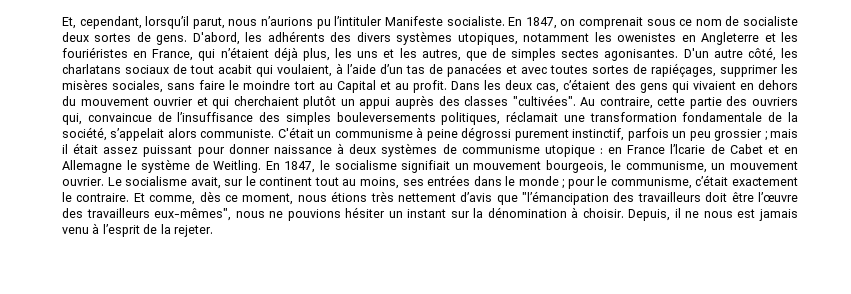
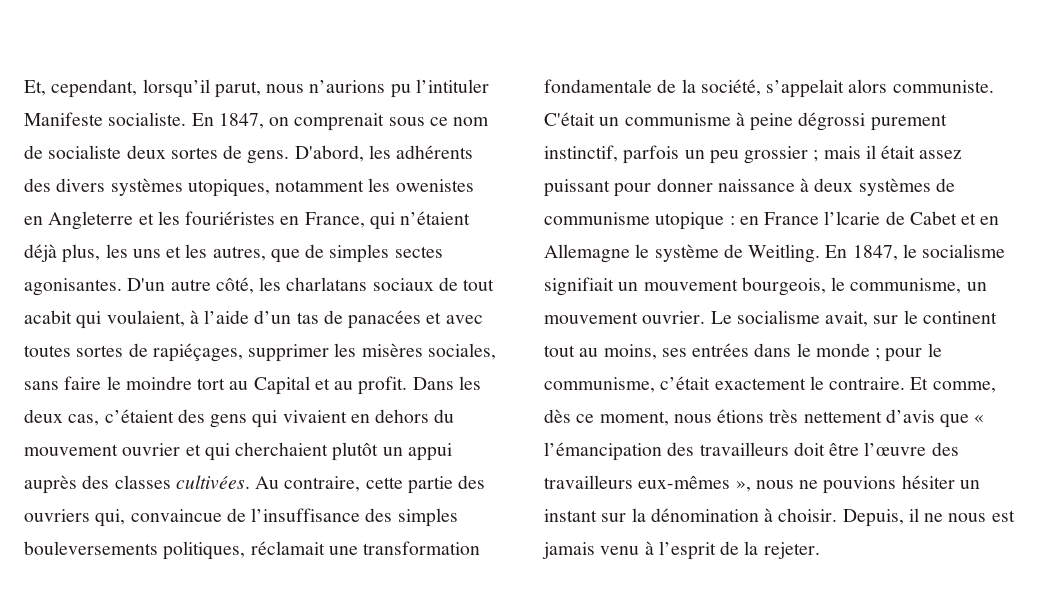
- Dans les deux cas, c’étaient des gens qui vivaient en dehors du mouvement ouvrier et qui cherchaient plutôt un appui auprès des classes "cultivées".
+ Dans les deux cas, c’étaient des gens qui vivaient en dehors du mouvement ouvrier et qui cherchaient plutôt un appui auprès des classes cultivées.
- Et comme, dès ce moment, nous étions très nettement d’avis que "l’émancipation des travailleurs doit être l’œuvre des travailleurs eux-mêmes", nous ne pouvions hésiter un instant sur la dénomination à choisir.
+ Et comme, dès ce moment, nous étions très nettement d’avis que « l’émancipation des travailleurs doit être l’œuvre des travailleurs eux-mêmes », nous ne pouvions hésiter un instant sur la dénomination à choisir.

